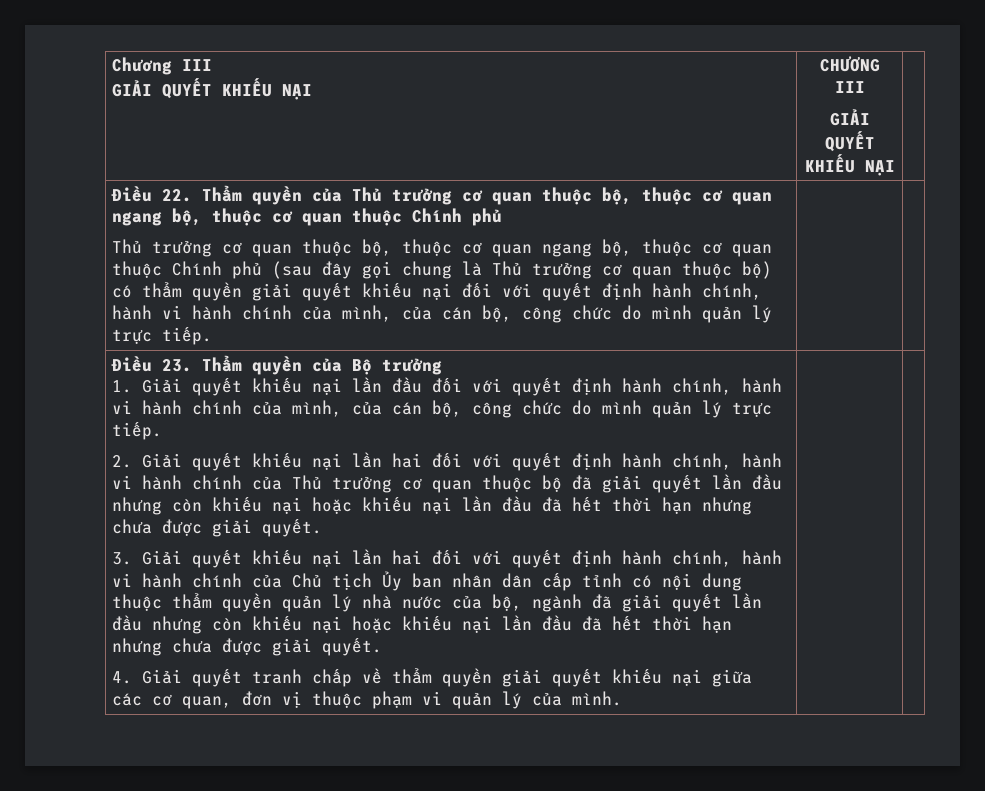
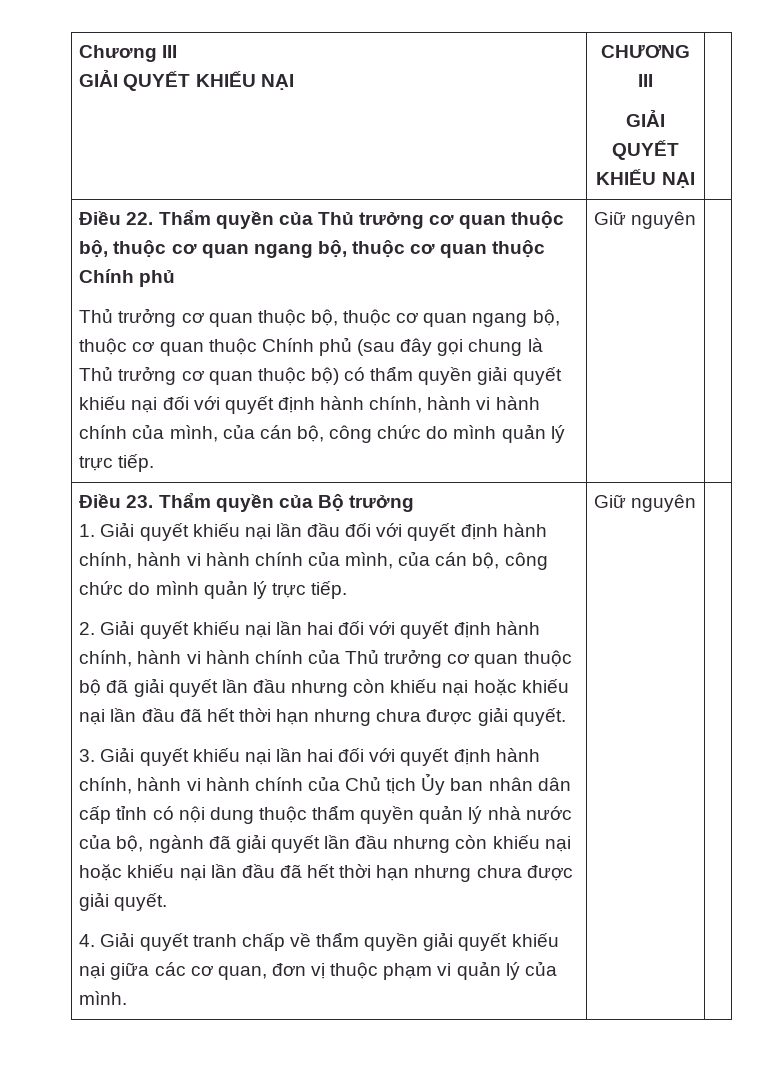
- Thủ trưởng cơ quan thuộc bộ, thuộc cơ quan ngang bộ, thuộc cơ quan thuộc Chính phủ (sau đây gọi chung là Thủ trưởng cơ quan thuộc bộ) có thẩm quyền giải quyết khiếu nại đối với quyết định hành chính, hành vi hành chính của mình, của cán bộ, công chức do mình quản lý trực tiếp.
+ Thủ trưởng cơ quan thuộc bộ, thuộc cơ quan ngang bộ, thuộc cơ quan thuộc Chính phủ (sau đây gọi chung là Thủ trưởng cơ quan thuộc bộ) có thẩm quyền giải quyết khiếu nại đối với quyết định hành chính, hành vi hành chính của mình, của cán bộ, công chức do mình quản lý trực tiếp. | Giữ nguyên
- 4. Giải quyết tranh chấp về thẩm quyền giải quyết khiếu nại giữa các cơ quan, đơn vị thuộc phạm vi quản lý của mình.
+ 4. Giải quyết tranh chấp về thẩm quyền giải quyết khiếu nại giữa các cơ quan, đơn vị thuộc phạm vi quản lý của mình. | Giữ nguyên

